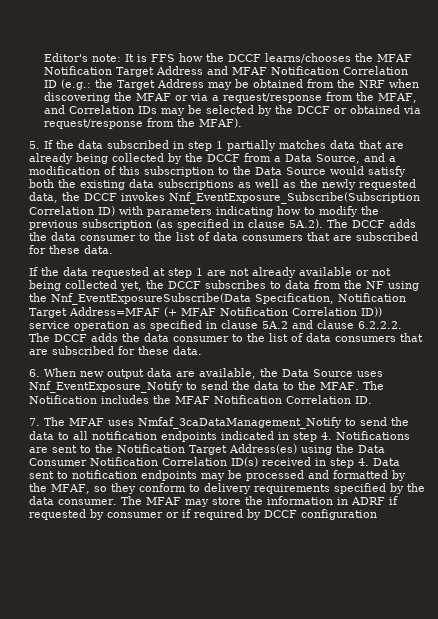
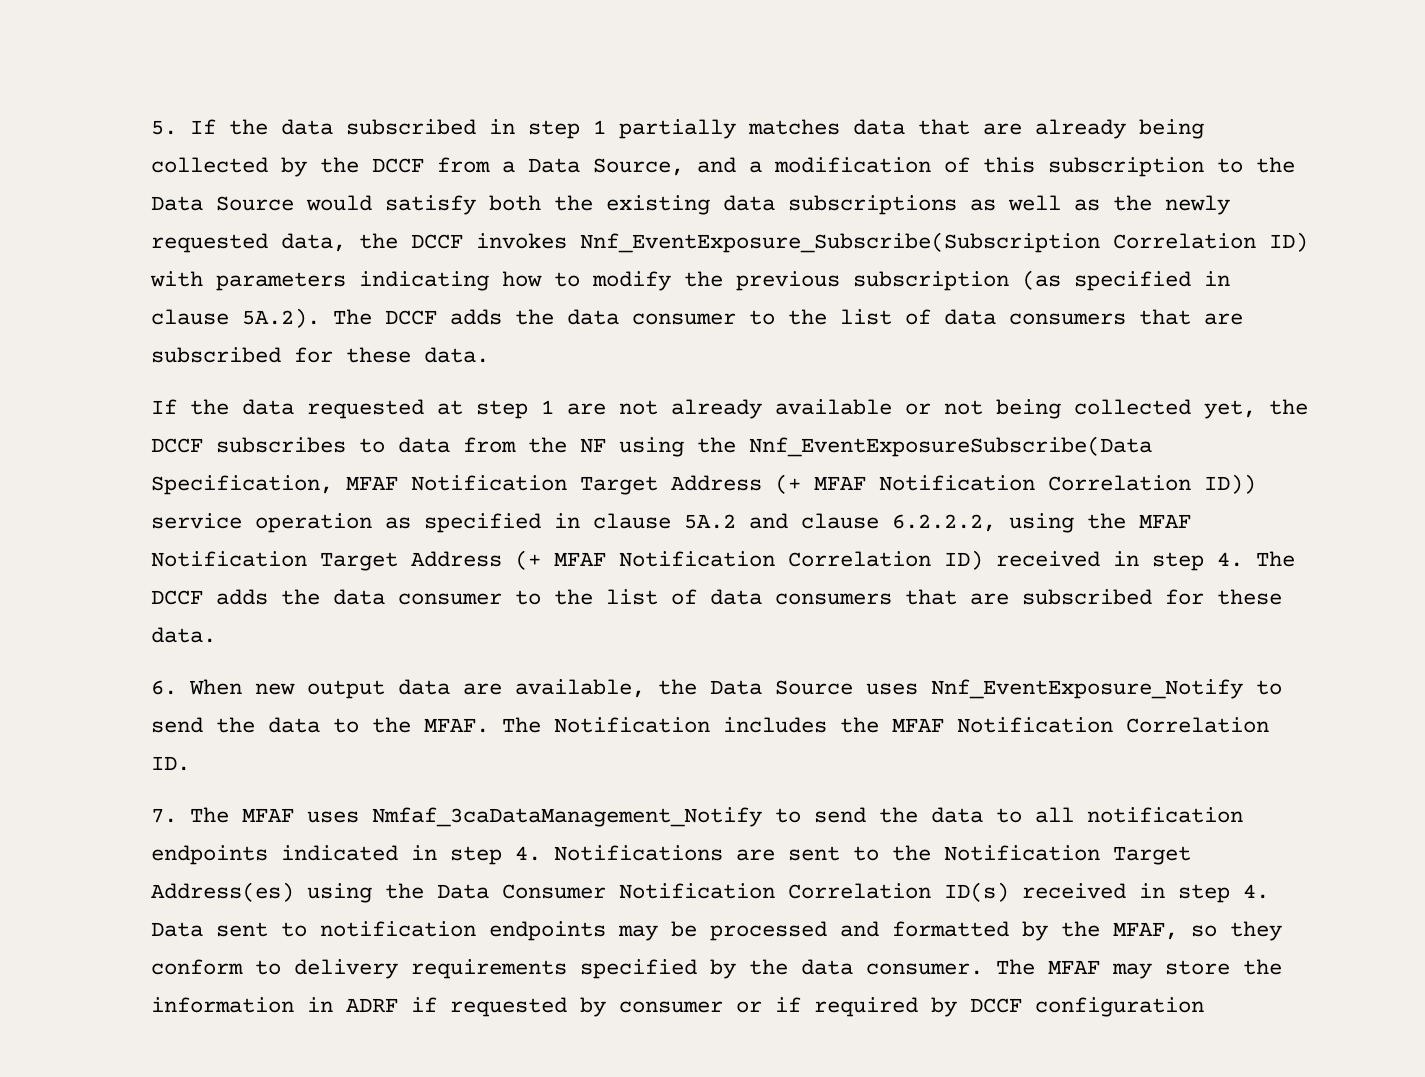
- Editor's note: It is FFS how the DCCF learns/chooses the MFAF Notification Target Address and MFAF Notification Correlation ID (e.g.: the Target Address may be obtained from the NRF when discovering the MFAF or via a request/response from the MFAF, and Correlation IDs may be selected by the DCCF or obtained via request/response from the MFAF).
- If the data requested at step 1 are not already available or not being collected yet, the DCCF subscribes to data from the NF using the Nnf_EventExposureSubscribe(Data Specification, Notification Target Address=MFAF (+ MFAF Notification Correlation ID)) service operation as specified in clause 5A.2 and clause 6.2.2.2. The DCCF adds the data consumer to the list of data consumers that are subscribed for these data.
+ If the data requested at step 1 are not already available or not being collected yet, the DCCF subscribes to data from the NF using the Nnf_EventExposureSubscribe(Data Specification, MFAF Notification Target Address (+ MFAF Notification Correlation ID)) service operation as specified in clause 5A.2 and clause 6.2.2.2, using the MFAF Notification Target Address (+ MFAF Notification Correlation ID) received in step 4. The DCCF adds the data consumer to the list of data consumers that are subscribed for these data.

